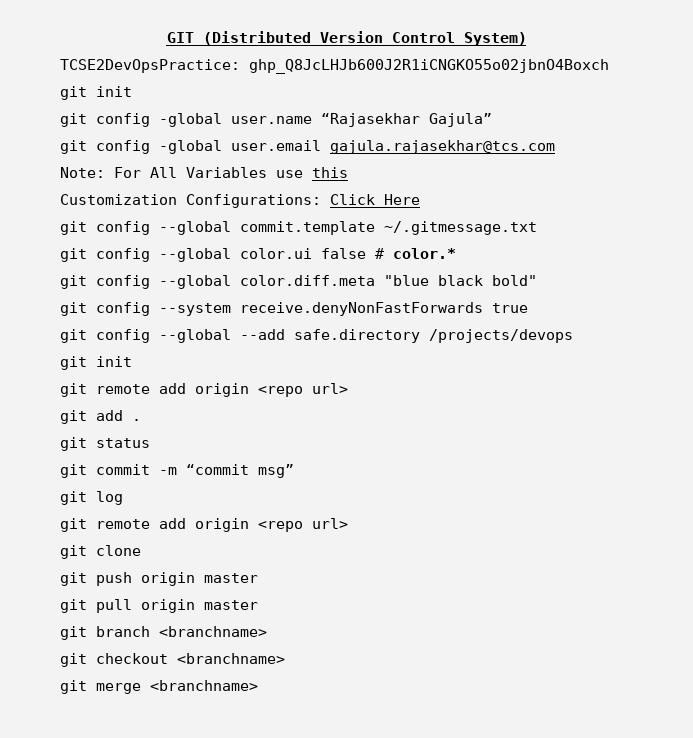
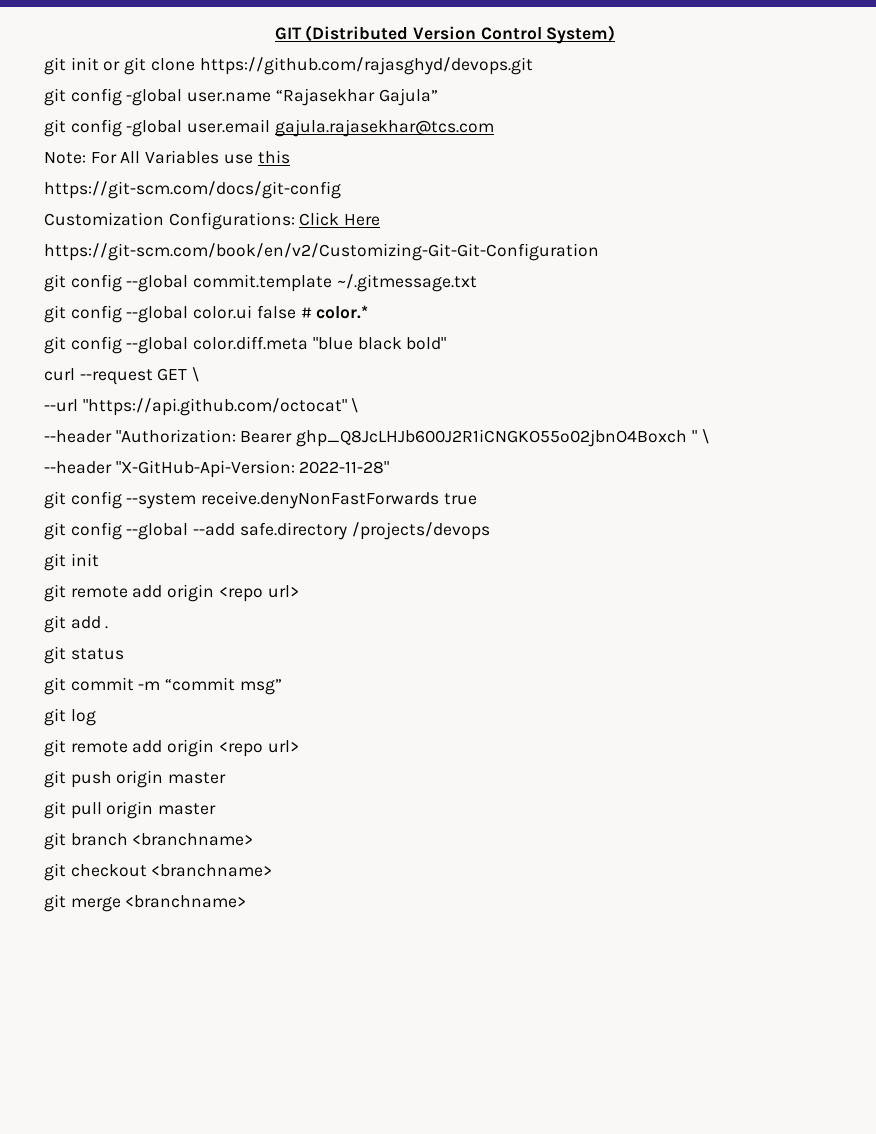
- TCSE2DevOpsPractice: 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
- git init
+ git init or git clone https://github.com/rajasghyd/devops.git
+ https://git-scm.com/docs/git-config
+ https://git-scm.com/book/en/v2/Customizing-Git-Git-Configuration
+ curl --request GET \
+ --url "https://api.github.com/octocat" \
+ --header "Authorization: Bearer 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 " \
+ --header "X-GitHub-Api-Version: 2022-11-28"
- git clone

